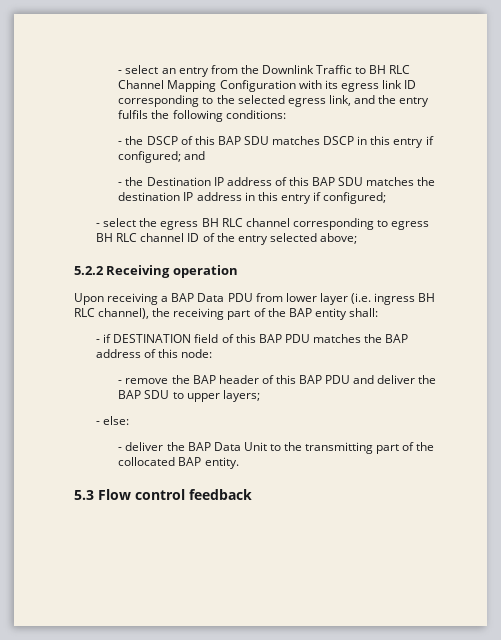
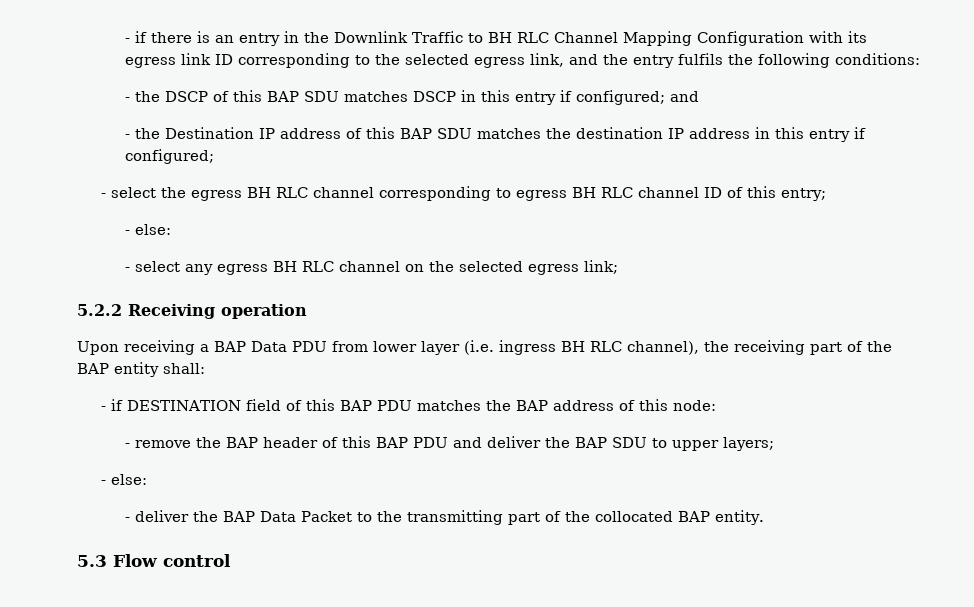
- - select an entry from the Downlink Traffic to BH RLC Channel Mapping Configuration with its egress link ID corresponding to the selected egress link, and the entry fulfils the following conditions:
+ - if there is an entry in the Downlink Traffic to BH RLC Channel Mapping Configuration with its egress link ID corresponding to the selected egress link, and the entry fulfils the following conditions:
- - select the egress BH RLC channel corresponding to egress BH RLC channel ID of the entry selected above;
+ - select the egress BH RLC channel corresponding to egress BH RLC channel ID of this entry;
+ - else:
+ - select any egress BH RLC channel on the selected egress link;
- - deliver the BAP Data Unit to the transmitting part of the collocated BAP entity.
+ - deliver the BAP Data Packet to the transmitting part of the collocated BAP entity.
- 5.3 Flow control feedback
+ 5.3 Flow control

